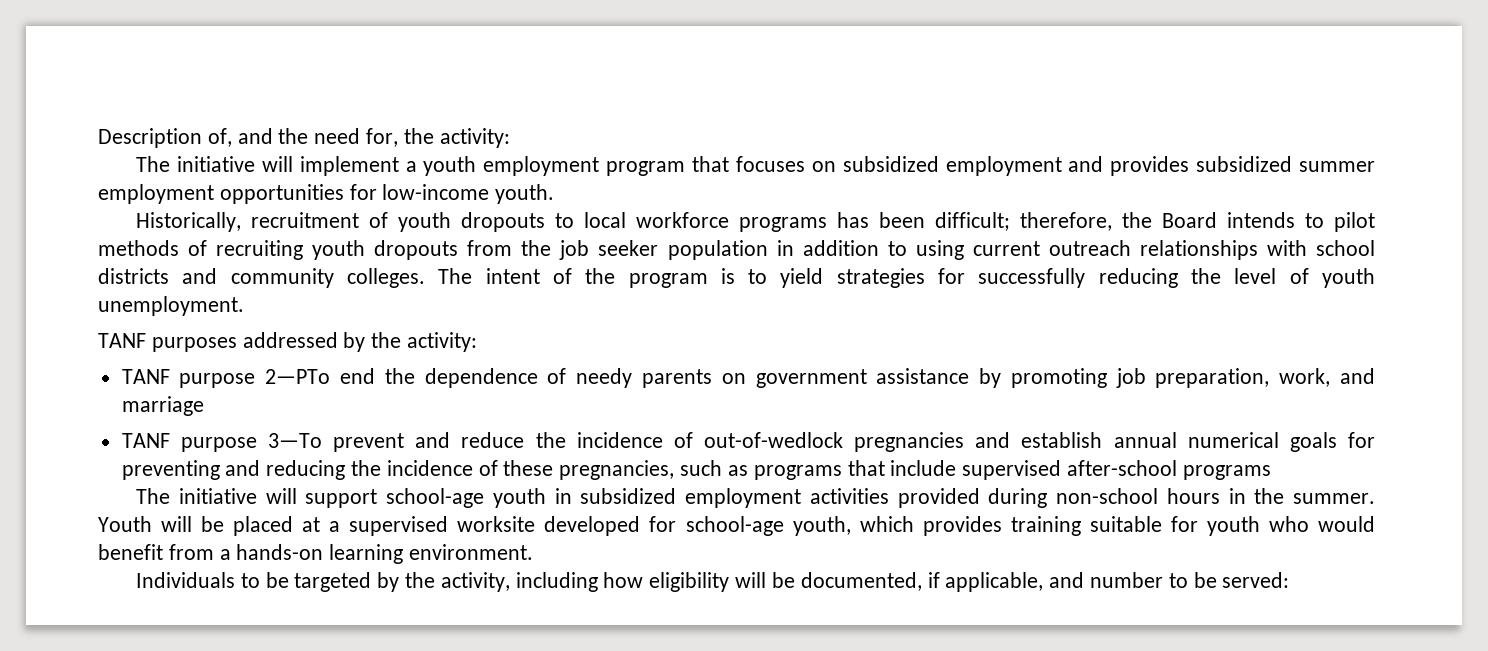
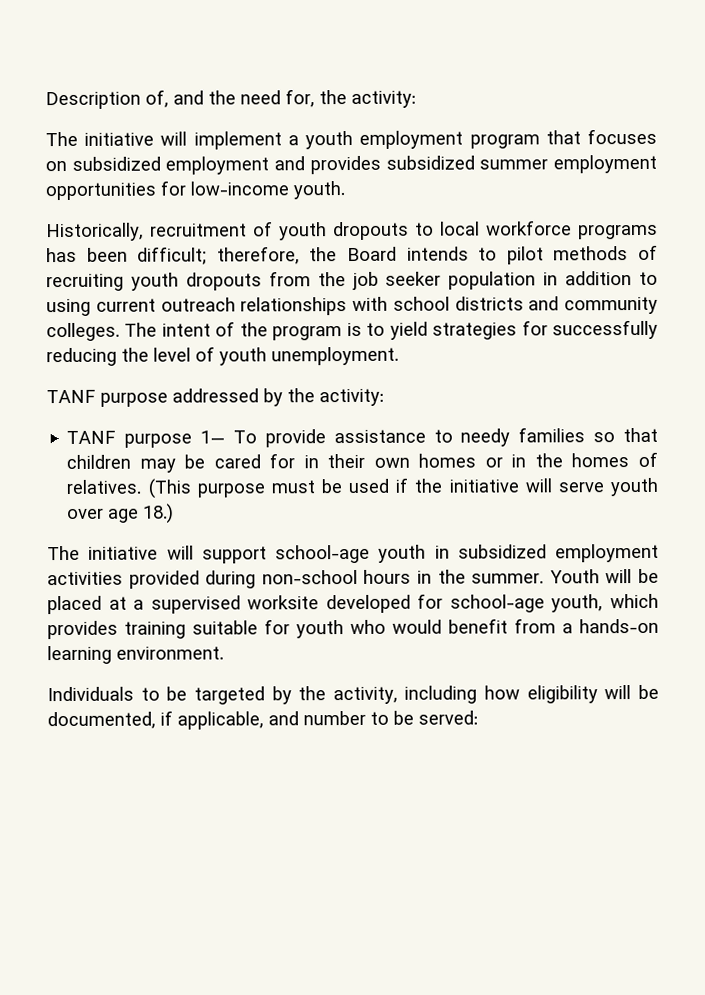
- TANF purposes addressed by the activity:
+ TANF purpose addressed by the activity:
- TANF purpose 2—PTo end the dependence of needy parents on government assistance by promoting job preparation, work, and marriage
- TANF purpose 3—To prevent and reduce the incidence of out-of-wedlock pregnancies and establish annual numerical goals for preventing and reducing the incidence of these pregnancies, such as programs that include supervised after-school programs
+ TANF purpose 1— To provide assistance to needy families so that children may be cared for in their own homes or in the homes of relatives. (This purpose must be used if the initiative will serve youth over age 18.)

